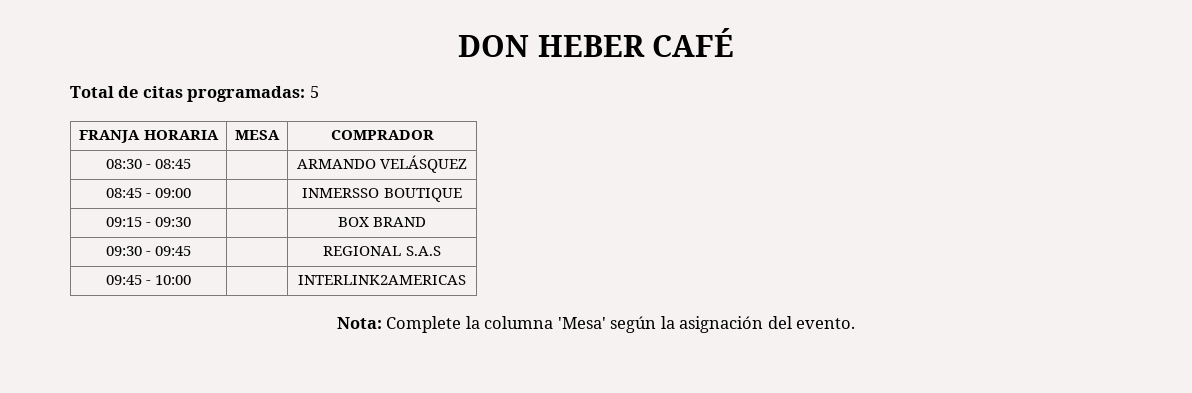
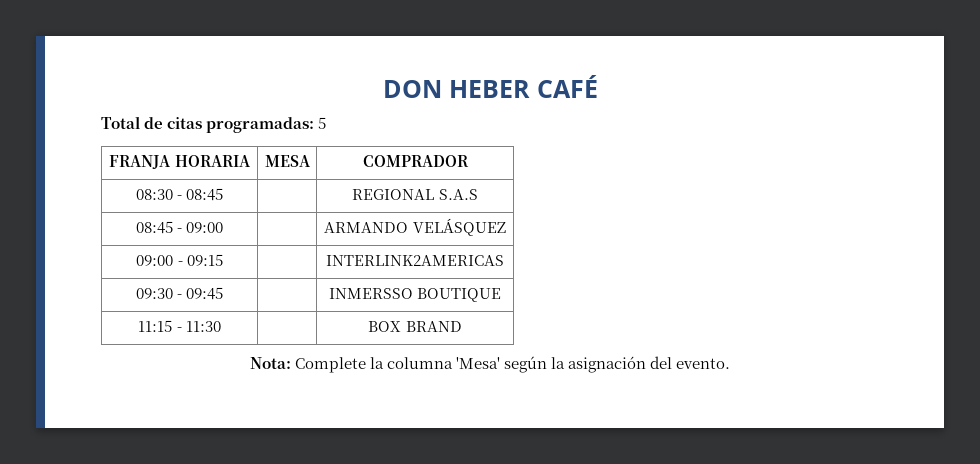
- 08:30 - 08:45 | | ARMANDO VELÁSQUEZ
+ 08:30 - 08:45 | | REGIONAL S.A.S
- 08:45 - 09:00 | | INMERSSO BOUTIQUE
- 09:15 - 09:30 | | BOX BRAND
- 09:30 - 09:45 | | REGIONAL S.A.S
- 09:45 - 10:00 | | INTERLINK2AMERICAS
+ 08:45 - 09:00 | | ARMANDO VELÁSQUEZ
+ 09:00 - 09:15 | | INTERLINK2AMERICAS
+ 09:30 - 09:45 | | INMERSSO BOUTIQUE
+ 11:15 - 11:30 | | BOX BRAND

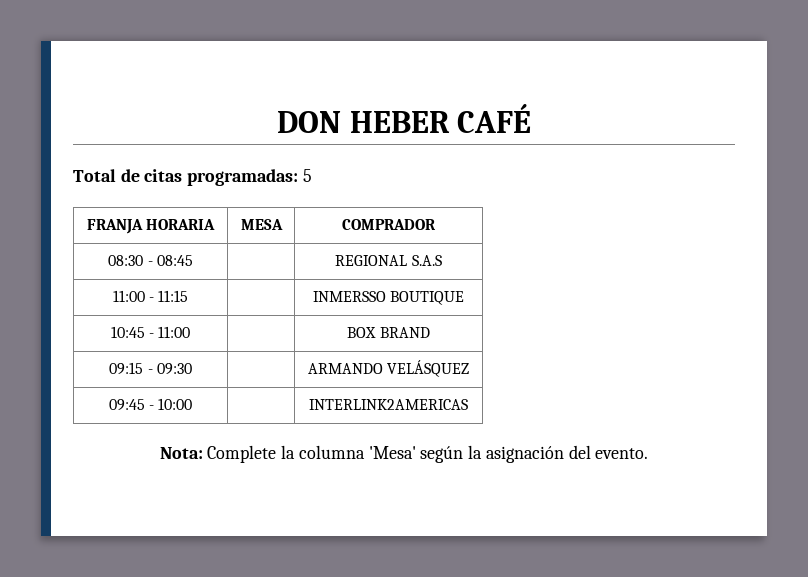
- 08:45 - 09:00 | | ARMANDO VELÁSQUEZ
- 09:00 - 09:15 | | INTERLINK2AMERICAS
- 09:30 - 09:45 | | INMERSSO BOUTIQUE
- 11:15 - 11:30 | | BOX BRAND
+ 11:00 - 11:15 | | INMERSSO BOUTIQUE
+ 10:45 - 11:00 | | BOX BRAND
+ 09:15 - 09:30 | | ARMANDO VELÁSQUEZ
+ 09:45 - 10:00 | | INTERLINK2AMERICAS

